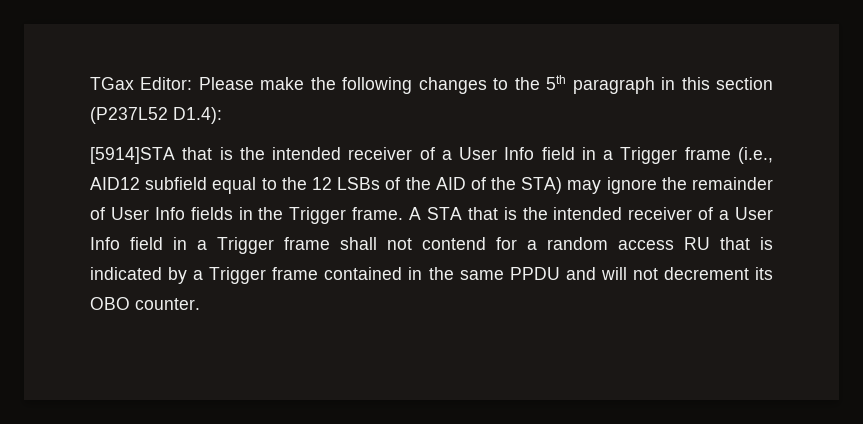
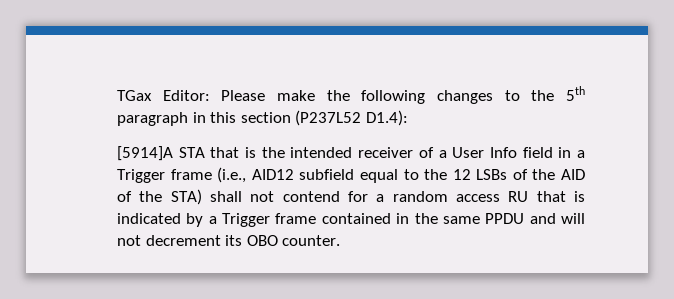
- [5914]STA that is the intended receiver of a User Info field in a Trigger frame (i.e., AID12 subfield equal to the 12 LSBs of the AID of the STA) may ignore the remainder of User Info fields in the Trigger frame. A STA that is the intended receiver of a User Info field in a Trigger frame shall not contend for a random access RU that is indicated by a Trigger frame contained in the same PPDU and will not decrement its OBO counter.
+ [5914]A STA that is the intended receiver of a User Info field in a Trigger frame (i.e., AID12 subfield equal to the 12 LSBs of the AID of the STA) shall not contend for a random access RU that is indicated by a Trigger frame contained in the same PPDU and will not decrement its OBO counter.

